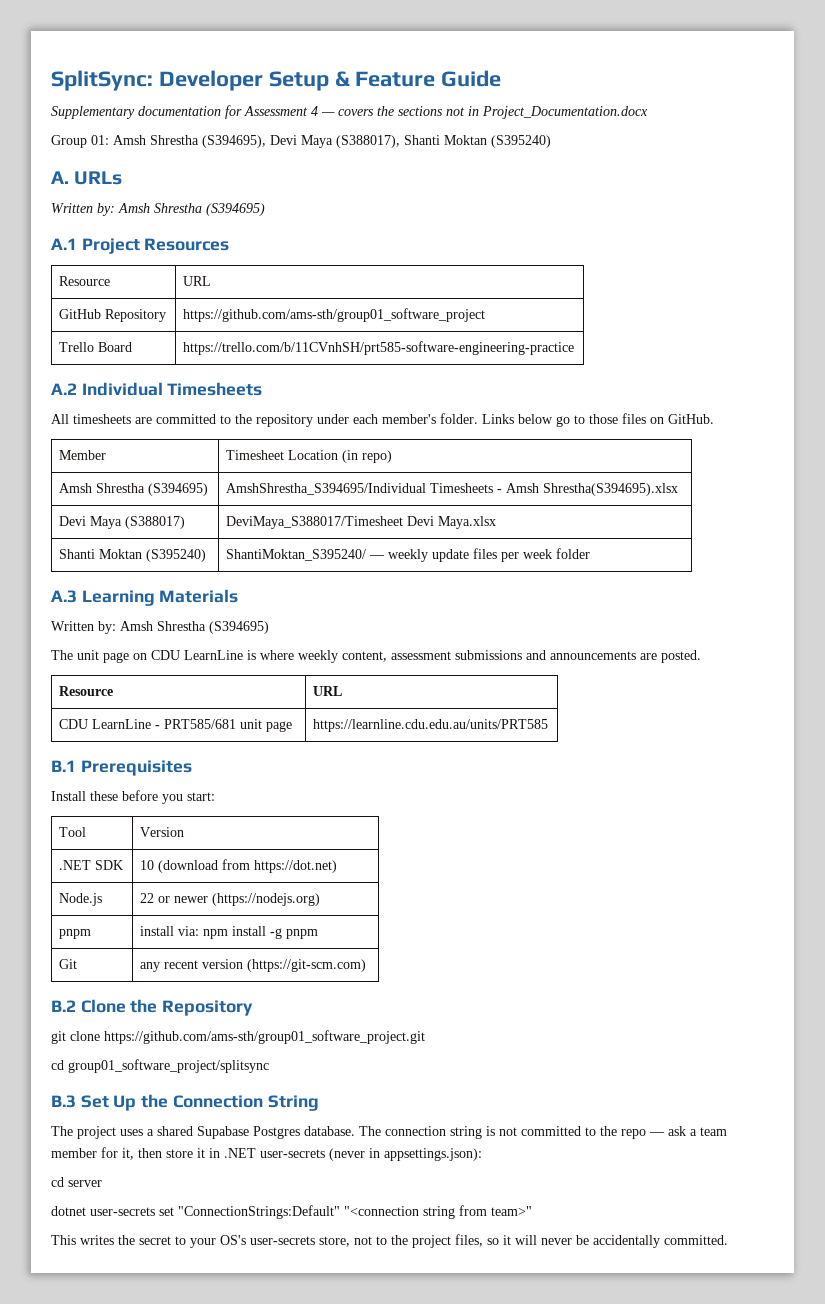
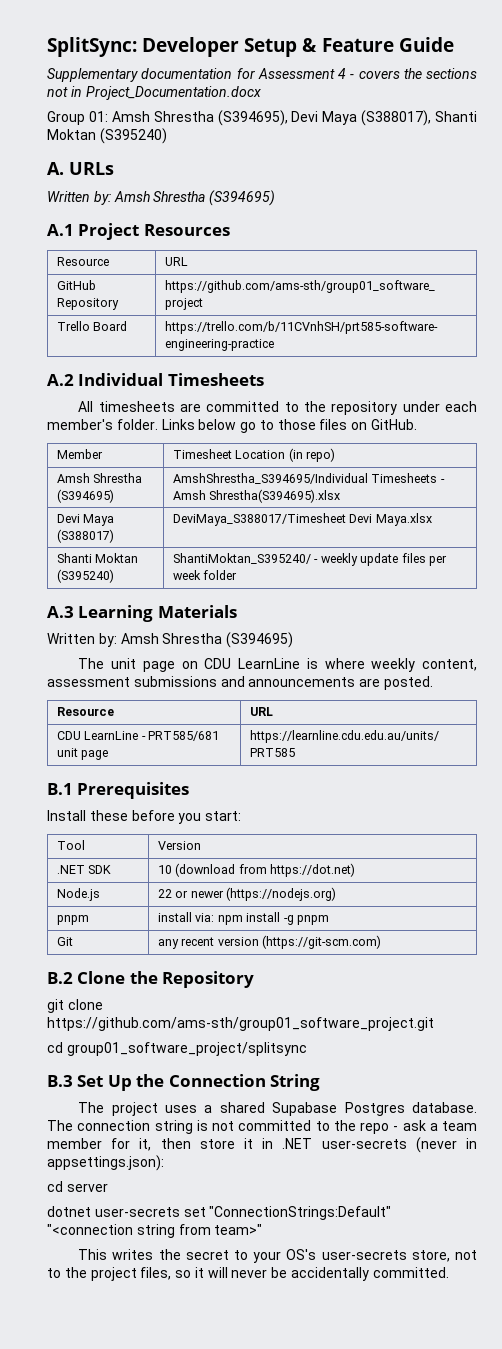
- Supplementary documentation for Assessment 4 — covers the sections not in Project_Documentation.docx
+ Supplementary documentation for Assessment 4 - covers the sections not in Project_Documentation.docx
- Shanti Moktan (S395240) | ShantiMoktan_S395240/ — weekly update files per week folder
+ Shanti Moktan (S395240) | ShantiMoktan_S395240/ - weekly update files per week folder
- The connection string is not committed to the repo — ask a team member for it, then store it in .NET user-secrets (never in appsettings.json):
+ The connection string is not committed to the repo - ask a team member for it, then store it in .NET user-secrets (never in appsettings.json):

